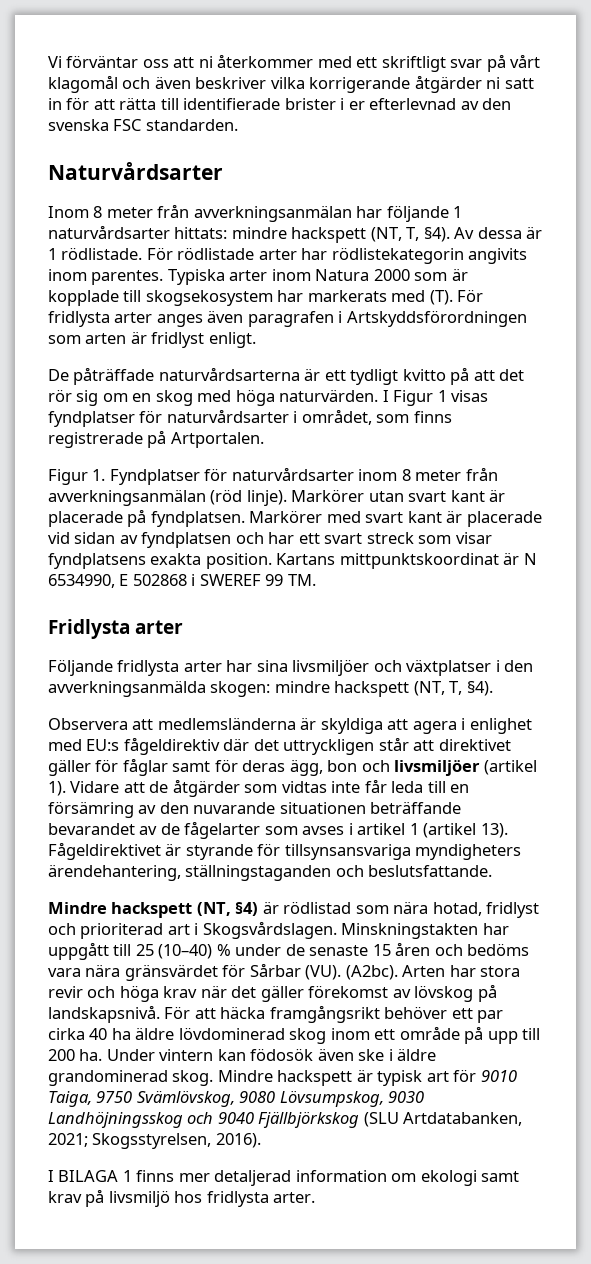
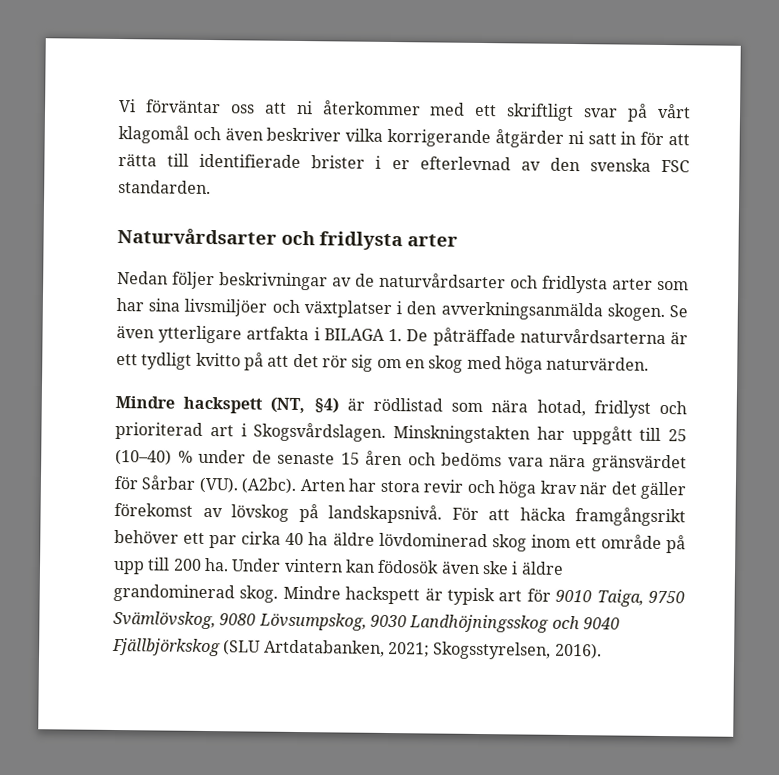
- Naturvårdsarter
- Inom 8 meter från avverkningsanmälan har följande 1 naturvårdsarter hittats: mindre hackspett (NT, T, §4). Av dessa är 1 rödlistade. För rödlistade arter har rödlistekategorin angivits inom parentes. Typiska arter inom Natura 2000 som är kopplade till skogsekosystem har markerats med (T). För fridlysta arter anges även paragrafen i Artskyddsförordningen som arten är fridlyst enligt.
- De påträffade naturvårdsarterna är ett tydligt kvitto på att det rör sig om en skog med höga naturvärden. I Figur 1 visas fyndplatser för naturvårdsarter i området, som finns registrerade på Artportalen.
- Figur 1. Fyndplatser för naturvårdsarter inom 8 meter från avverkningsanmälan (röd linje). Markörer utan svart kant är placerade på fyndplatsen. Markörer med svart kant är placerade vid sidan av fyndplatsen och har ett svart streck som visar fyndplatsens exakta position. Kartans mittpunktskoordinat är N 6534990, E 502868 i SWEREF 99 TM.
- Fridlysta arter
- Följande fridlysta arter har sina livsmiljöer och växtplatser i den avverkningsanmälda skogen: mindre hackspett (NT, T, §4).
- Observera att medlemsländerna är skyldiga att agera i enlighet med EU:s fågeldirektiv där det uttryckligen står att direktivet gäller för fåglar samt för deras ägg, bon och livsmiljöer (artikel 1). Vidare att de åtgärder som vidtas inte får leda till en försämring av den nuvarande situationen beträffande bevarandet av de fågelarter som avses i artikel 1 (artikel 13). Fågeldirektivet är styrande för tillsynsansvariga myndigheters ärendehantering, ställningstaganden och beslutsfattande.
+ Naturvårdsarter och fridlysta arter
+ Nedan följer beskrivningar av de naturvårdsarter och fridlysta arter som har sina livsmiljöer och växtplatser i den avverkningsanmälda skogen. Se även ytterligare artfakta i BILAGA 1. De påträffade naturvårdsarterna är ett tydligt kvitto på att det rör sig om en skog med höga naturvärden.
- I BILAGA 1 finns mer detaljerad information om ekologi samt krav på livsmiljö hos fridlysta arter.

